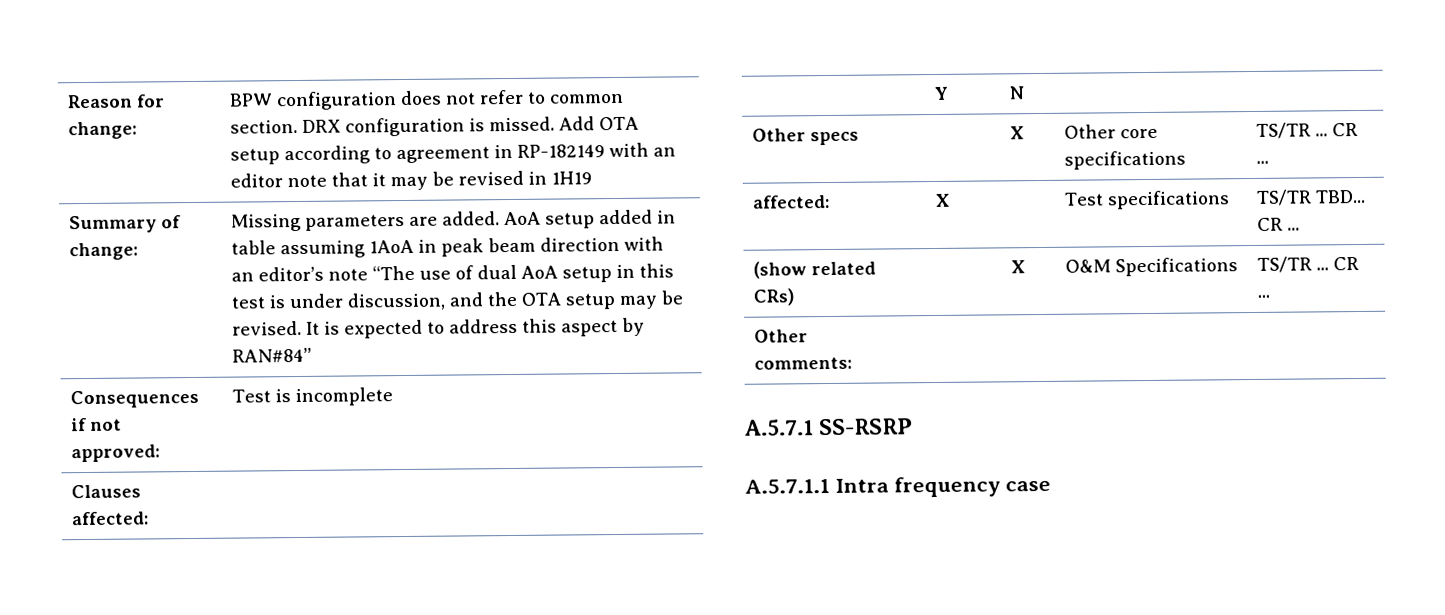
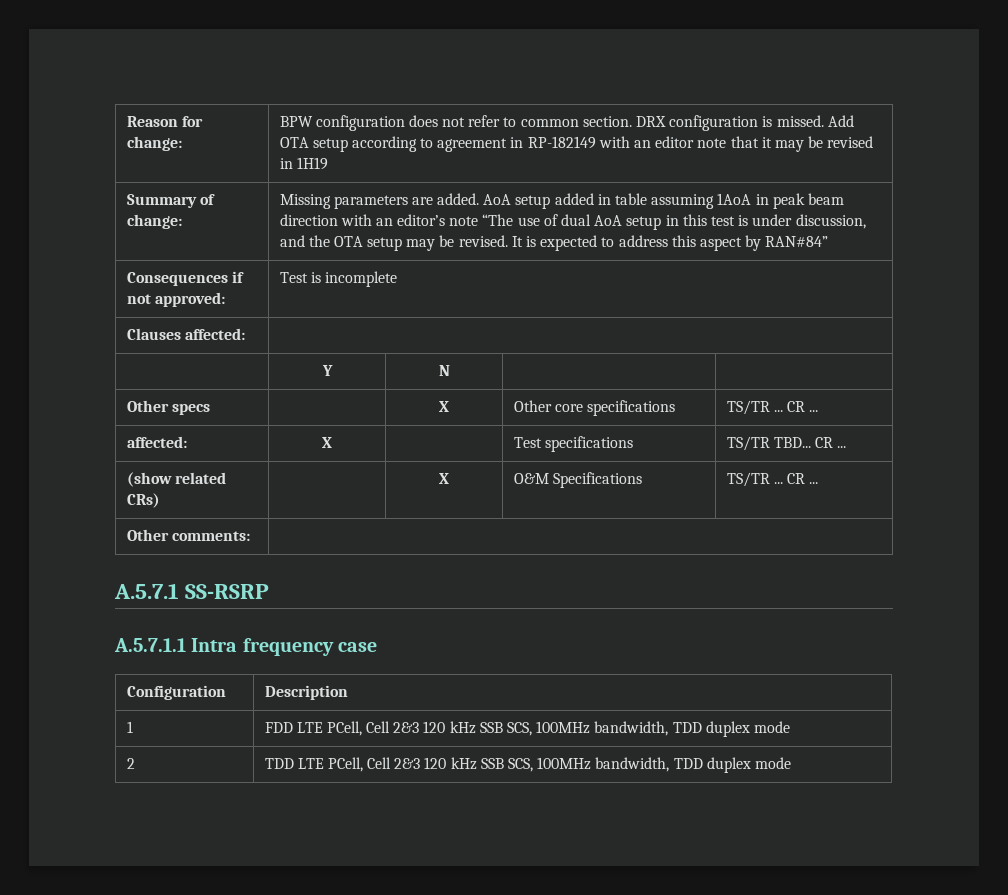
+ Configuration | Description
+ 1 | FDD LTE PCell, Cell 2&3 120 kHz SSB SCS, 100MHz bandwidth, TDD duplex mode
+ 2 | TDD LTE PCell, Cell 2&3 120 kHz SSB SCS, 100MHz bandwidth, TDD duplex mode

